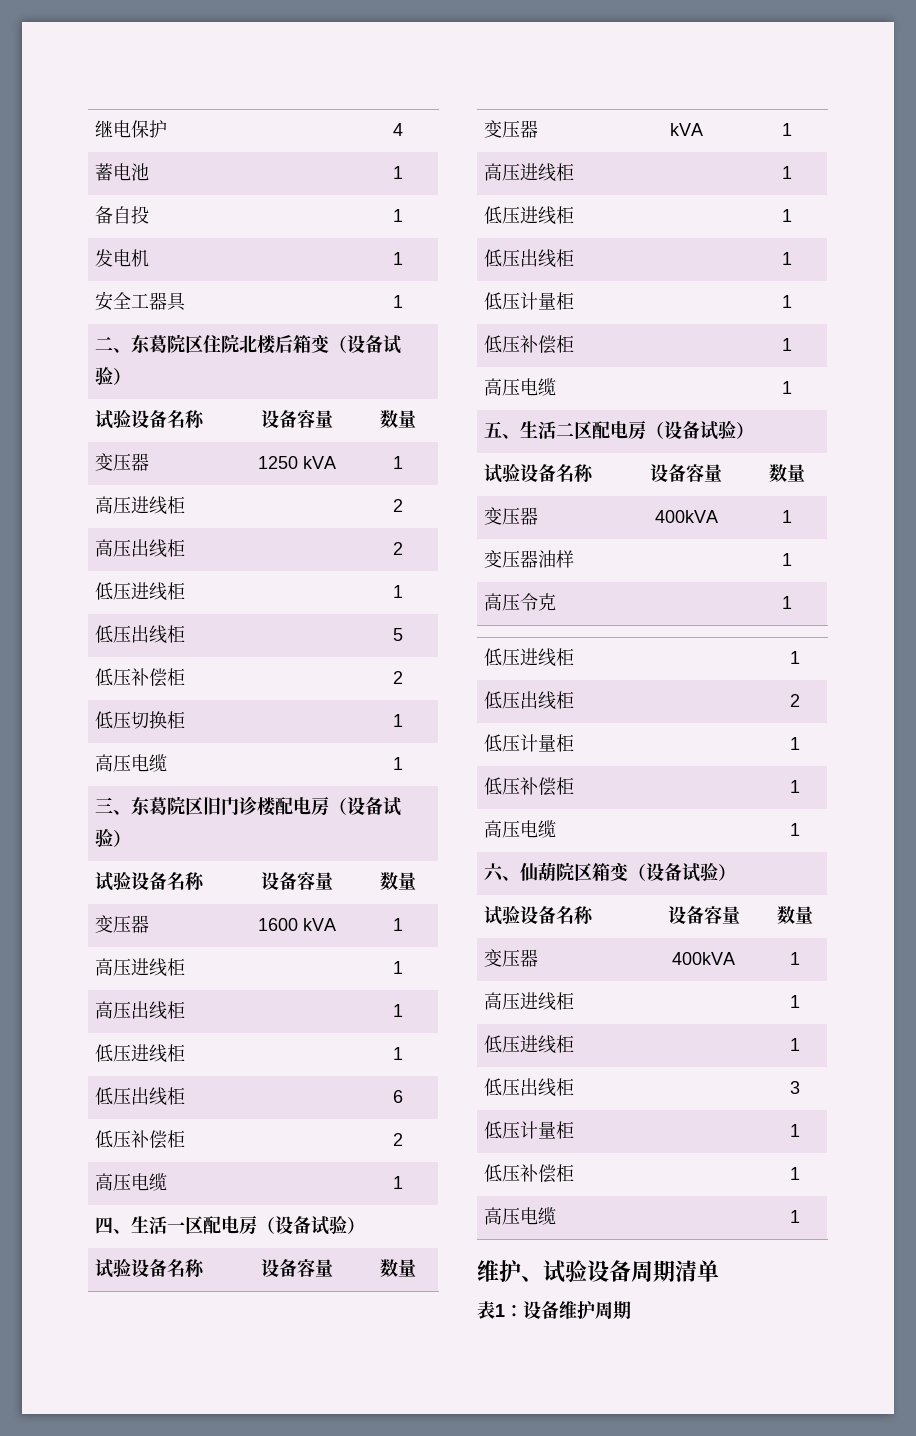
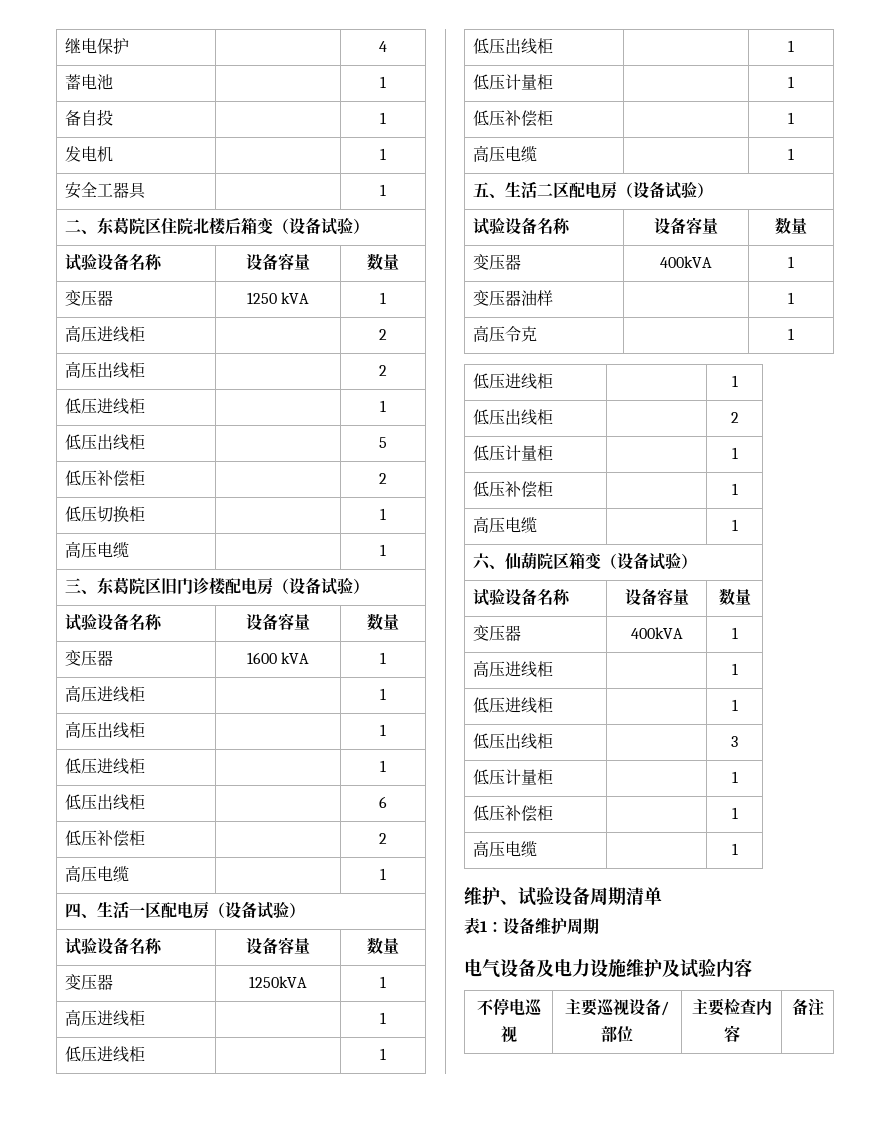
- 变压器 | kVA | 1
+ 变压器 | 1250kVA | 1
+ 电气设备及电力设施维护及试验内容
+ 不停电巡视 | 主要巡视设备/部位 | 主要检查内容 | 备注

